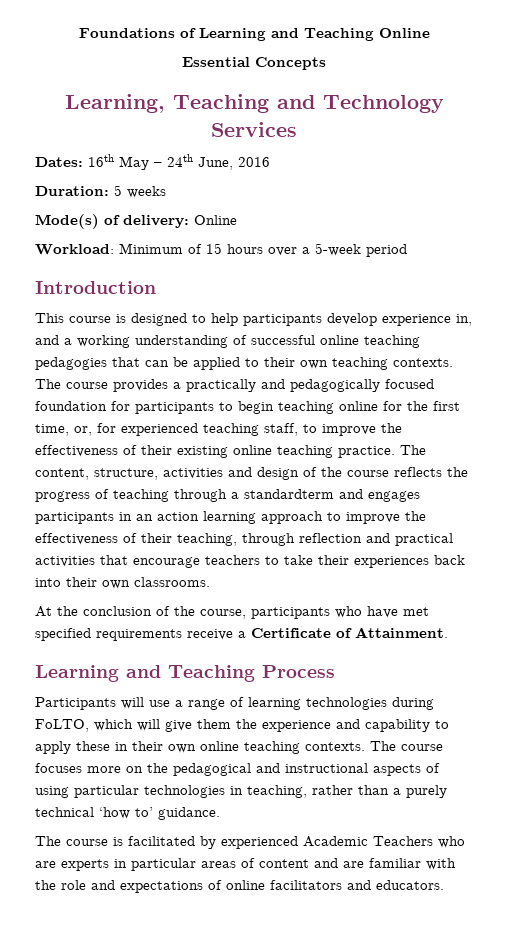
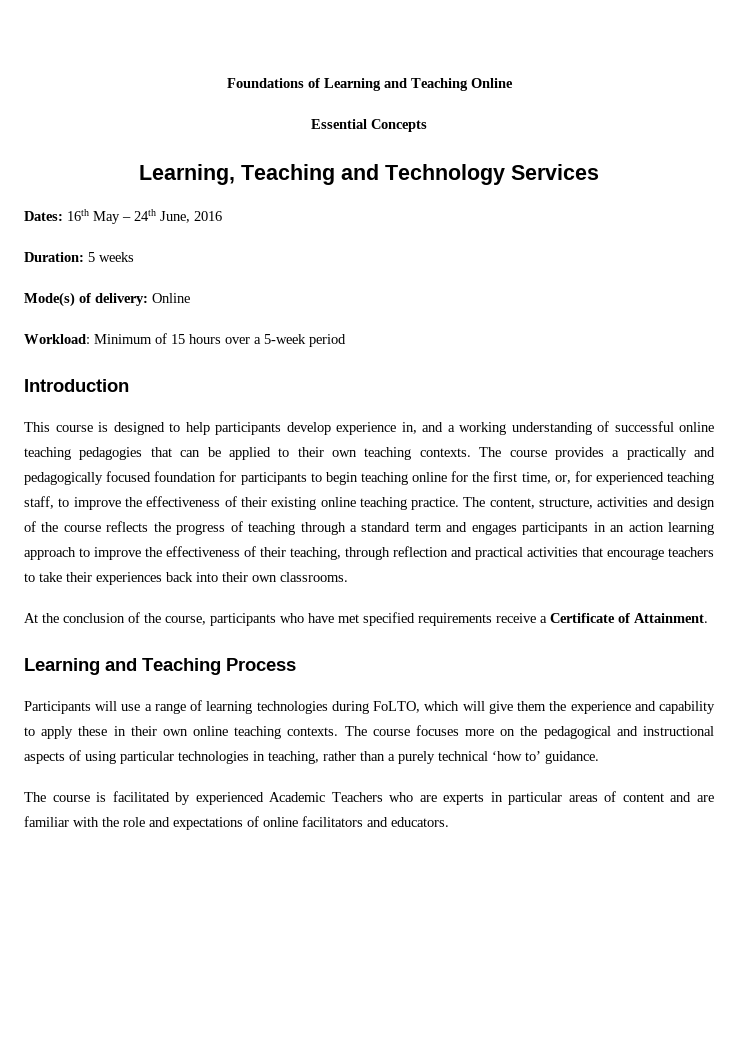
- The content, structure, activities and design of the course reflects the progress of teaching through a standardterm and engages participants in an action learning approach to improve the effectiveness of their teaching, through reflection and practical activities that encourage teachers to take their experiences back into their own classrooms.
+ The content, structure, activities and design of the course reflects the progress of teaching through a standard term and engages participants in an action learning approach to improve the effectiveness of their teaching, through reflection and practical activities that encourage teachers to take their experiences back into their own classrooms.

